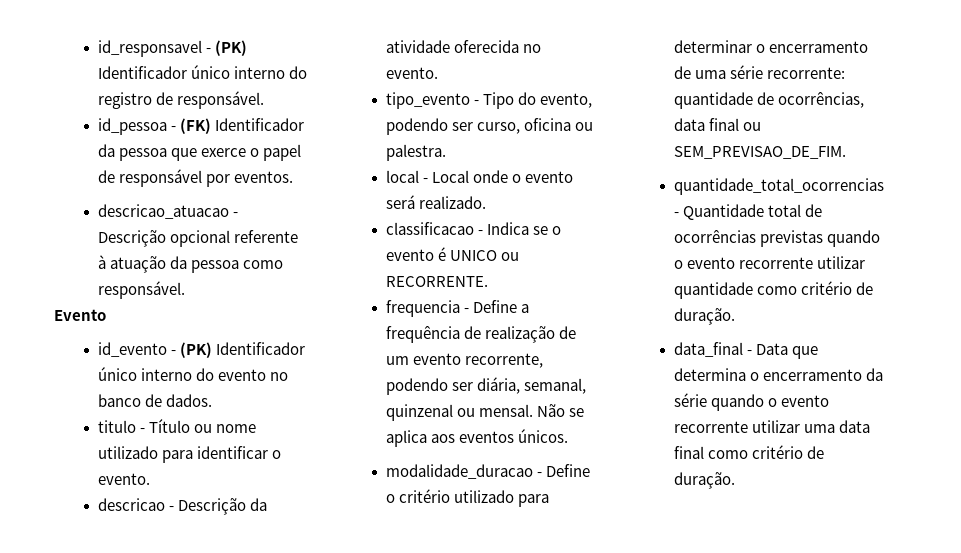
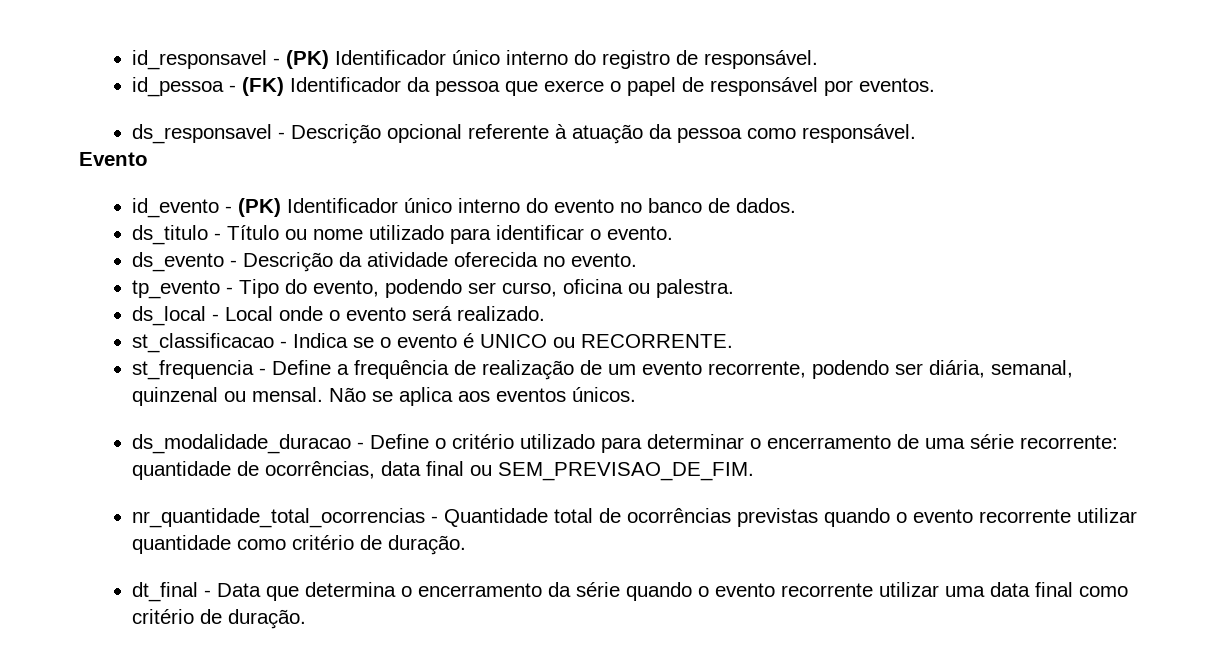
- descricao_atuacao - Descrição opcional referente à atuação da pessoa como responsável.
+ ds_responsavel - Descrição opcional referente à atuação da pessoa como responsável.
- titulo - Título ou nome utilizado para identificar o evento.
+ ds_titulo - Título ou nome utilizado para identificar o evento.
- descricao - Descrição da atividade oferecida no evento.
+ ds_evento - Descrição da atividade oferecida no evento.
- tipo_evento - Tipo do evento, podendo ser curso, oficina ou palestra.
+ tp_evento - Tipo do evento, podendo ser curso, oficina ou palestra.
- local - Local onde o evento será realizado.
+ ds_local - Local onde o evento será realizado.
- classificacao - Indica se o evento é UNICO ou RECORRENTE.
+ st_classificacao - Indica se o evento é UNICO ou RECORRENTE.
- frequencia - Define a frequência de realização de um evento recorrente, podendo ser diária, semanal, quinzenal ou mensal.
+ st_frequencia - Define a frequência de realização de um evento recorrente, podendo ser diária, semanal, quinzenal ou mensal.
- modalidade_duracao - Define o critério utilizado para determinar o encerramento de uma série recorrente: quantidade de ocorrências, data final ou SEM_PREVISAO_DE_FIM.
+ ds_modalidade_duracao - Define o critério utilizado para determinar o encerramento de uma série recorrente: quantidade de ocorrências, data final ou SEM_PREVISAO_DE_FIM.
- quantidade_total_ocorrencias - Quantidade total de ocorrências previstas quando o evento recorrente utilizar quantidade como critério de duração.
+ nr_quantidade_total_ocorrencias - Quantidade total de ocorrências previstas quando o evento recorrente utilizar quantidade como critério de duração.
- data_final - Data que determina o encerramento da série quando o evento recorrente utilizar uma data final como critério de duração.
+ dt_final - Data que determina o encerramento da série quando o evento recorrente utilizar uma data final como critério de duração.

